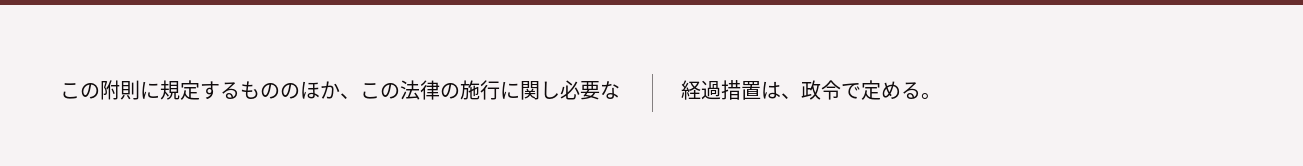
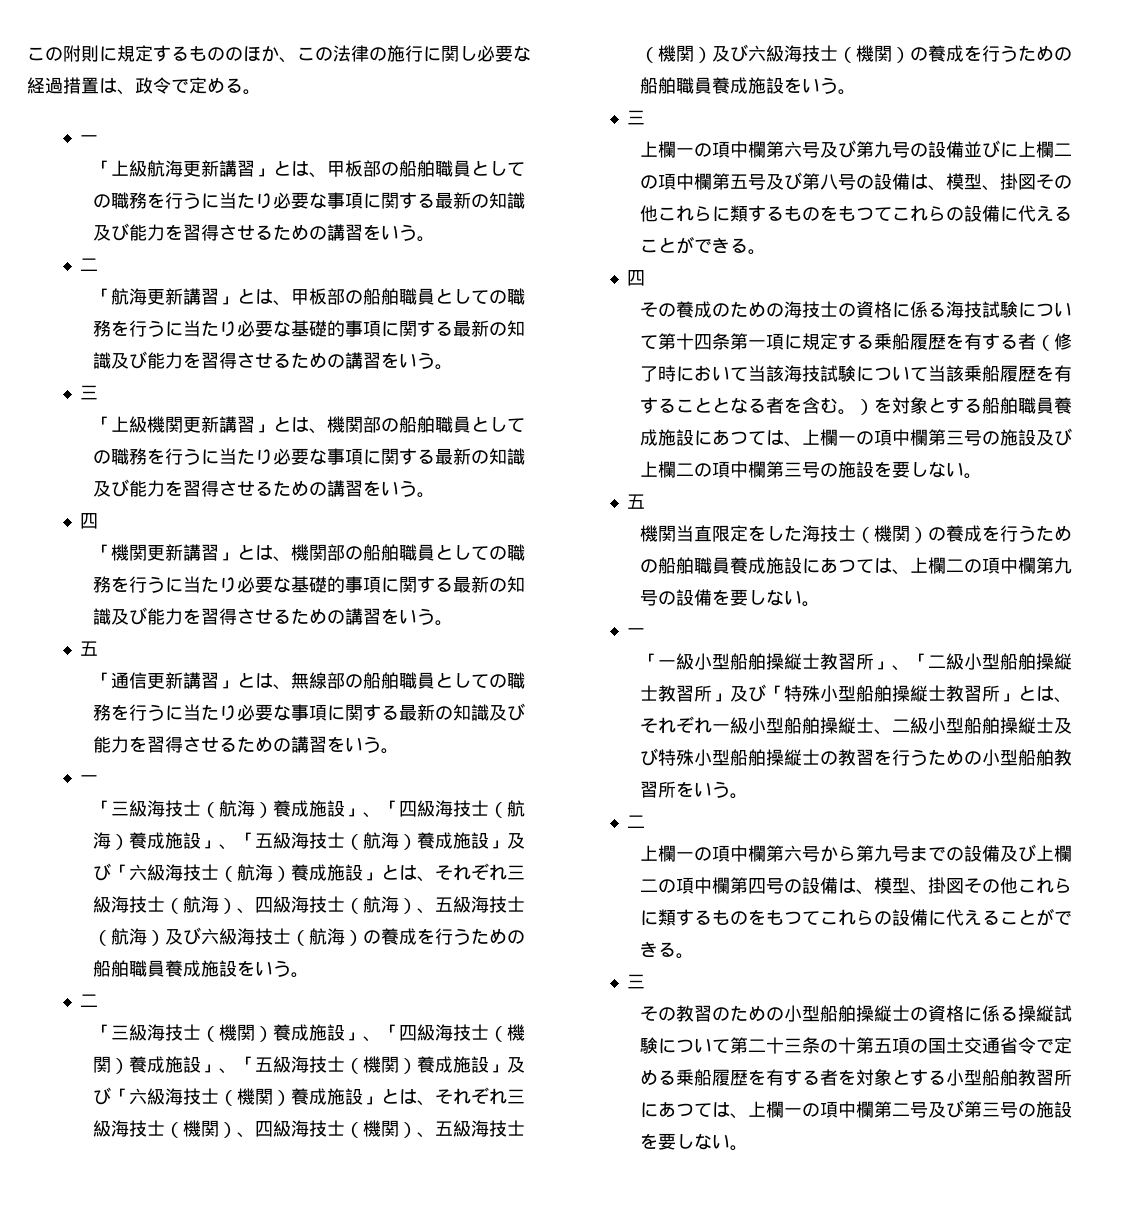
  この附則に規定するもののほか、この法律の施行に関し必要な経過措置は、政令で定める。
+ 一
+ 「上級航海更新講習」とは、甲板部の船舶職員としての職務を行うに当たり必要な事項に関する最新の知識及び能力を習得させるための講習をいう。
+ 二
+ 「航海更新講習」とは、甲板部の船舶職員としての職務を行うに当たり必要な基礎的事項に関する最新の知識及び能力を習得させるための講習をいう。
+ 三
+ 「上級機関更新講習」とは、機関部の船舶職員としての職務を行うに当たり必要な事項に関する最新の知識及び能力を習得させるための講習をいう。
+ 四
+ 「機関更新講習」とは、機関部の船舶職員としての職務を行うに当たり必要な基礎的事項に関する最新の知識及び能力を習得させるための講習をいう。
+ 五
+ 「通信更新講習」とは、無線部の船舶職員としての職務を行うに当たり必要な事項に関する最新の知識及び能力を習得させるための講習をいう。
+ 一
+ 「三級海技士（航海）養成施設」、「四級海技士（航海）養成施設」、「五級海技士（航海）養成施設」及び「六級海技士（航海）養成施設」とは、それぞれ三級海技士（航海）、四級海技士（航海）、五級海技士（航海）及び六級海技士（航海）の養成を行うための船舶職員養成施設をいう。
+ 二
+ 「三級海技士（機関）養成施設」、「四級海技士（機関）養成施設」、「五級海技士（機関）養成施設」及び「六級海技士（機関）養成施設」とは、それぞれ三級海技士（機関）、四級海技士（機関）、五級海技士（機関）及び六級海技士（機関）の養成を行うための船舶職員養成施設をいう。
+ 三
+ 上欄一の項中欄第六号及び第九号の設備並びに上欄二の項中欄第五号及び第八号の設備は、模型、掛図その他これらに類するものをもつてこれらの設備に代えることができる。
+ 四
+ その養成のための海技士の資格に係る海技試験について第十四条第一項に規定する乗船履歴を有する者（修了時において当該海技試験について当該乗船履歴を有することとなる者を含む。）を対象とする船舶職員養成施設にあつては、上欄一の項中欄第三号の施設及び上欄二の項中欄第三号の施設を要しない。
+ 五
+ 機関当直限定をした海技士（機関）の養成を行うための船舶職員養成施設にあつては、上欄二の項中欄第九号の設備を要しない。
+ 一
+ 「一級小型船舶操縦士教習所」、「二級小型船舶操縦士教習所」及び「特殊小型船舶操縦士教習所」とは、それぞれ一級小型船舶操縦士、二級小型船舶操縦士及び特殊小型船舶操縦士の教習を行うための小型船舶教習所をいう。
+ 二
+ 上欄一の項中欄第六号から第九号までの設備及び上欄二の項中欄第四号の設備は、模型、掛図その他これらに類するものをもつてこれらの設備に代えることができる。
+ 三
+ その教習のための小型船舶操縦士の資格に係る操縦試験について第二十三条の十第五項の国土交通省令で定める乗船履歴を有する者を対象とする小型船舶教習所にあつては、上欄一の項中欄第二号及び第三号の施設を要しない。

